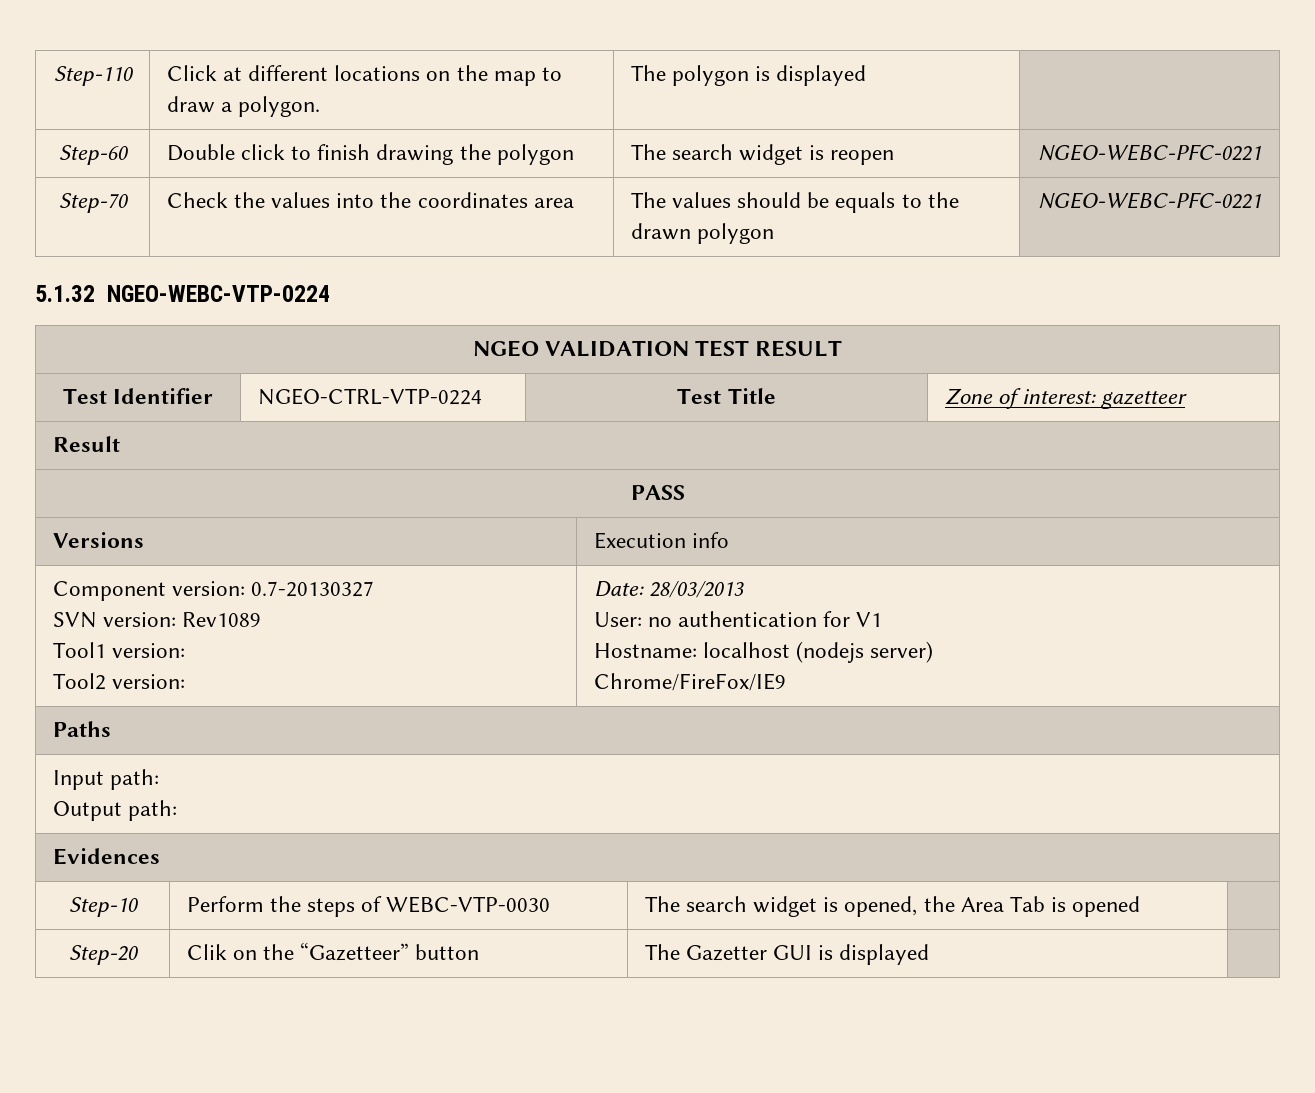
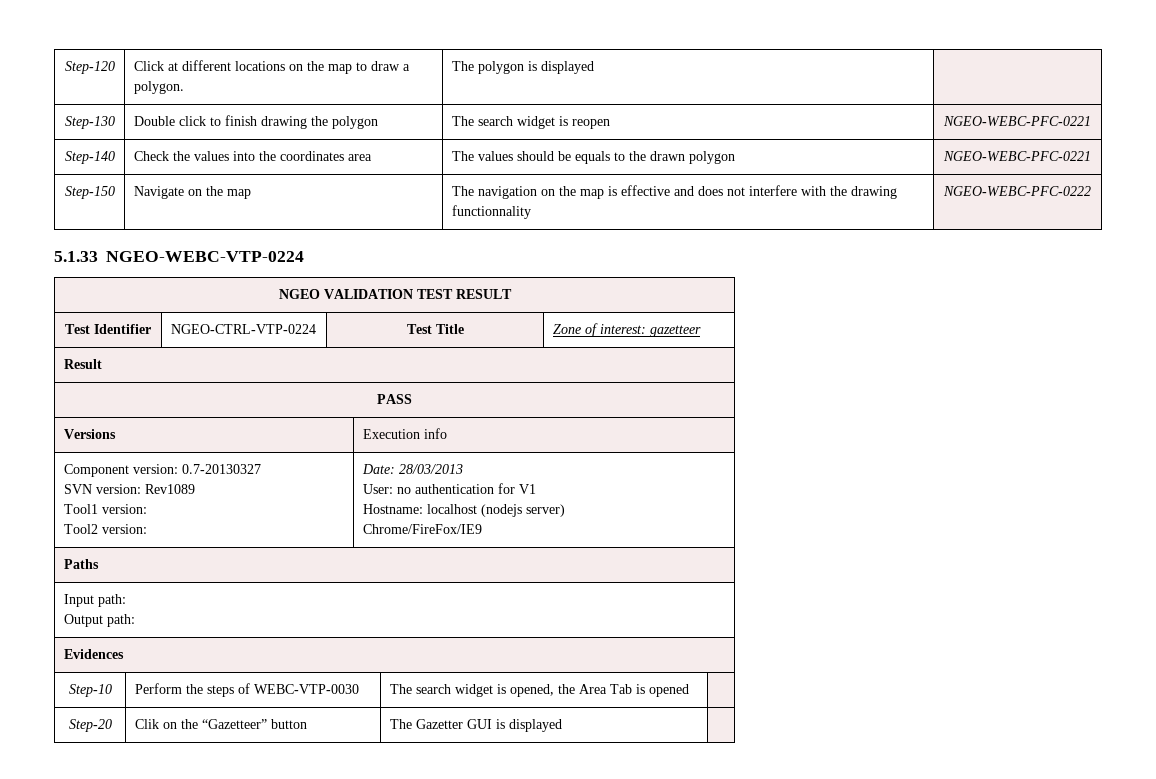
- Step-110 | Click at different locations on the map to draw a polygon. | The polygon is displayed |
+ Step-120 | Click at different locations on the map to draw a polygon. | The polygon is displayed |
- Step-60 | Double click to finish drawing the polygon | The search widget is reopen | NGEO-WEBC-PFC-0221
+ Step-130 | Double click to finish drawing the polygon | The search widget is reopen | NGEO-WEBC-PFC-0221
- Step-70 | Check the values into the coordinates area | The values should be equals to the drawn polygon | NGEO-WEBC-PFC-0221
+ Step-140 | Check the values into the coordinates area | The values should be equals to the drawn polygon | NGEO-WEBC-PFC-0221
- 5.1.32 NGEO-WEBC-VTP-0224
+ Step-150 | Navigate on the map | The navigation on the map is effective and does not interfere with the drawing functionnality | NGEO-WEBC-PFC-0222
+ 5.1.33 NGEO-WEBC-VTP-0224

